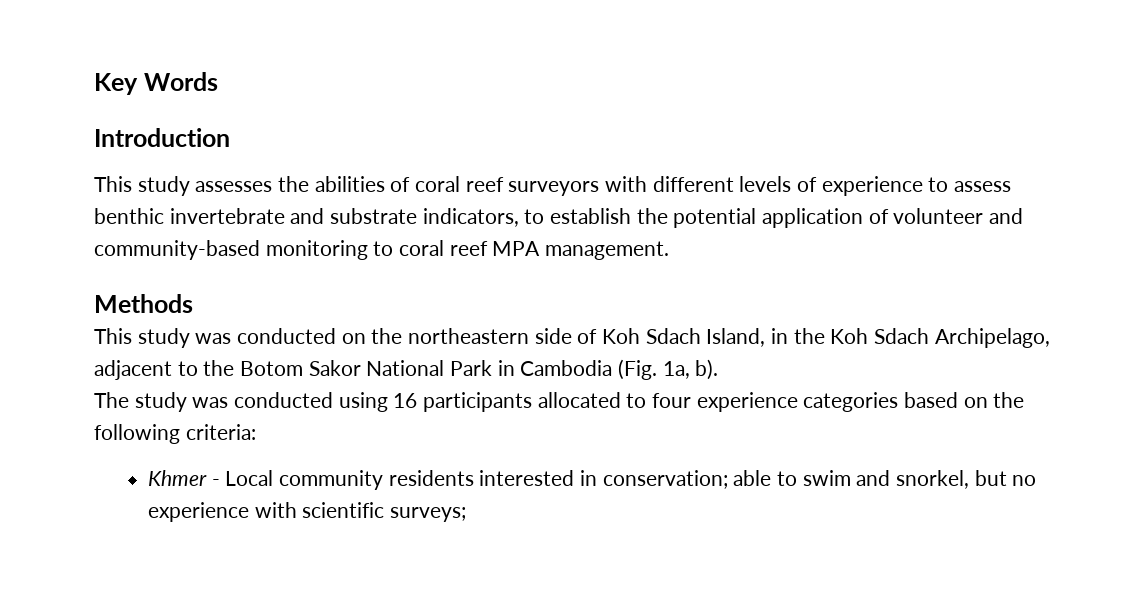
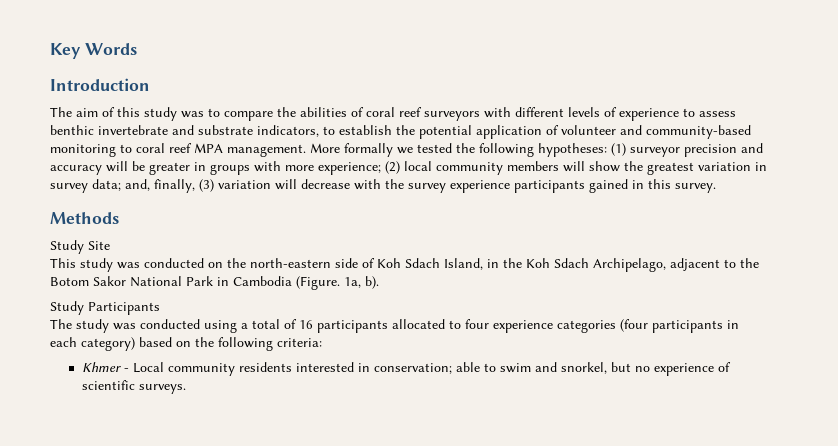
- This study assesses the abilities of coral reef surveyors with different levels of experience to assess benthic invertebrate and substrate indicators, to establish the potential application of volunteer and community-based monitoring to coral reef MPA management.
+ The aim of this study was to compare the abilities of coral reef surveyors with different levels of experience to assess benthic invertebrate and substrate indicators, to establish the potential application of volunteer and community-based monitoring to coral reef MPA management. More formally we tested the following hypotheses: (1) surveyor precision and accuracy will be greater in groups with more experience; (2) local community members will show the greatest variation in survey data; and, finally, (3) variation will decrease with the survey experience participants gained in this survey.
+ Study Site
- This study was conducted on the northeastern side of Koh Sdach Island, in the Koh Sdach Archipelago, adjacent to the Botom Sakor National Park in Cambodia (Fig. 1a, b).
+ This study was conducted on the north-eastern side of Koh Sdach Island, in the Koh Sdach Archipelago, adjacent to the Botom Sakor National Park in Cambodia (Figure. 1a, b).
+ Study Participants
- The study was conducted using 16 participants allocated to four experience categories based on the following criteria:
+ The study was conducted using a total of 16 participants allocated to four experience categories (four participants in each category) based on the following criteria:
- Khmer - Local community residents interested in conservation; able to swim and snorkel, but no experience with scientific surveys;
+ Khmer - Local community residents interested in conservation; able to swim and snorkel, but no experience of scientific surveys.

